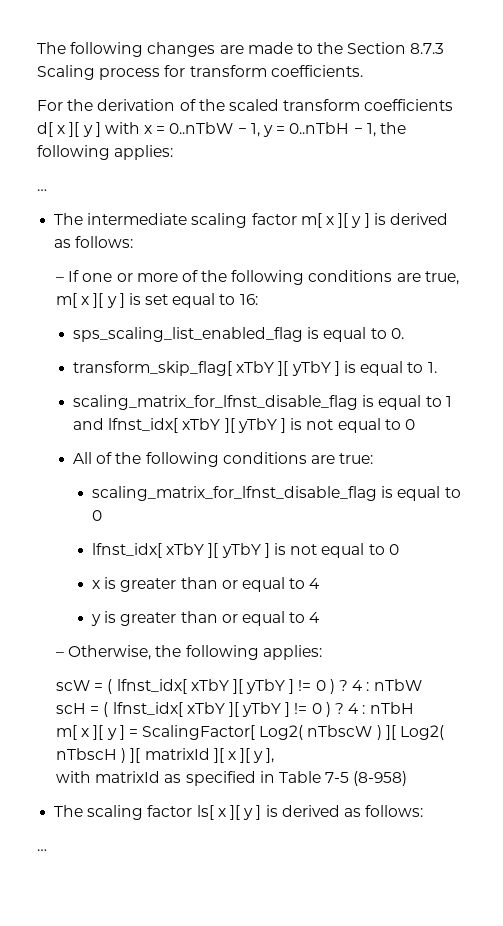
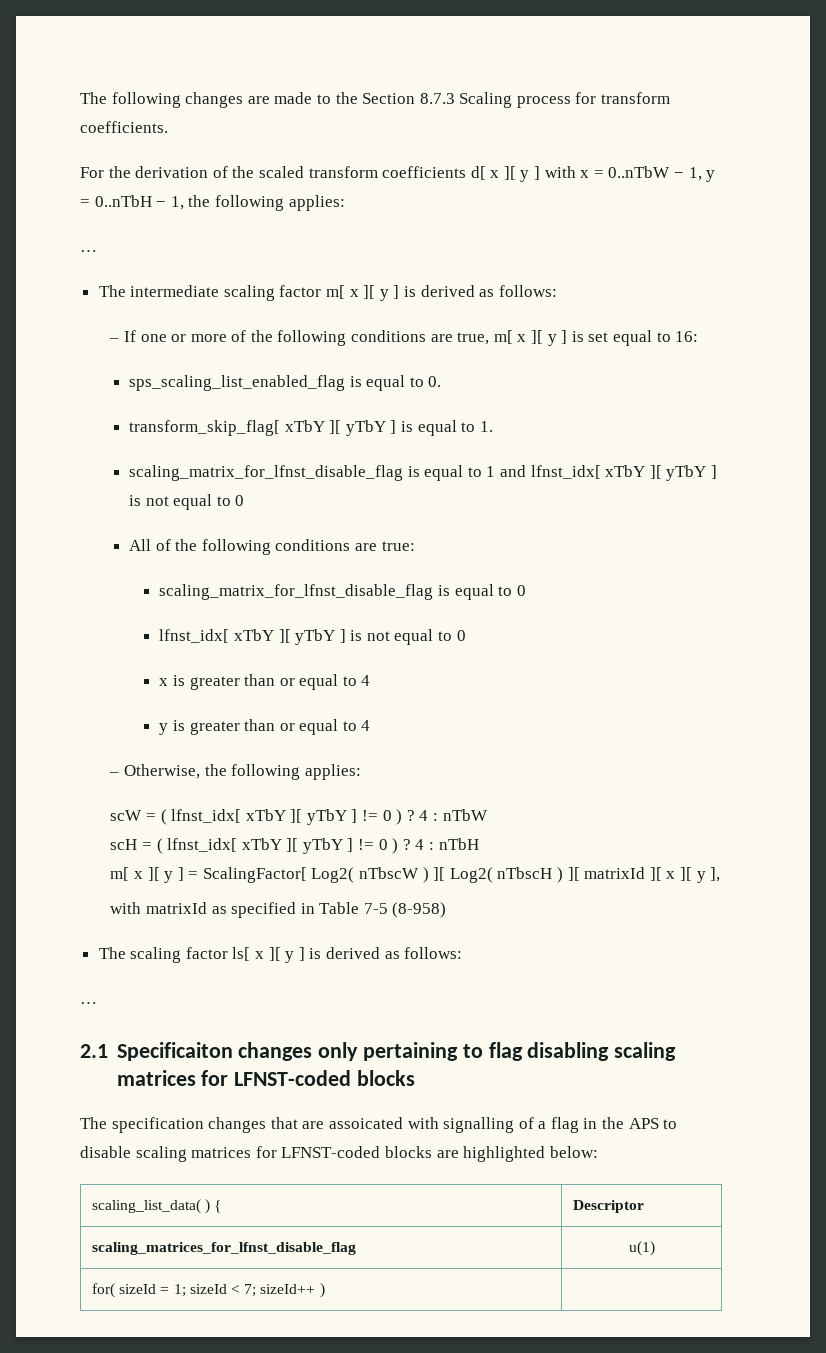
+ 2.1 Specificaiton changes only pertaining to flag disabling scaling matrices for LFNST-coded blocks
+ The specification changes that are assoicated with signalling of a flag in the APS to disable scaling matrices for LFNST-coded blocks are highlighted below:
+ scaling_list_data( ) { | Descriptor
+ scaling_matrices_for_lfnst_disable_flag | u(1)
+ for( sizeId = 1; sizeId < 7; sizeId++ ) |

